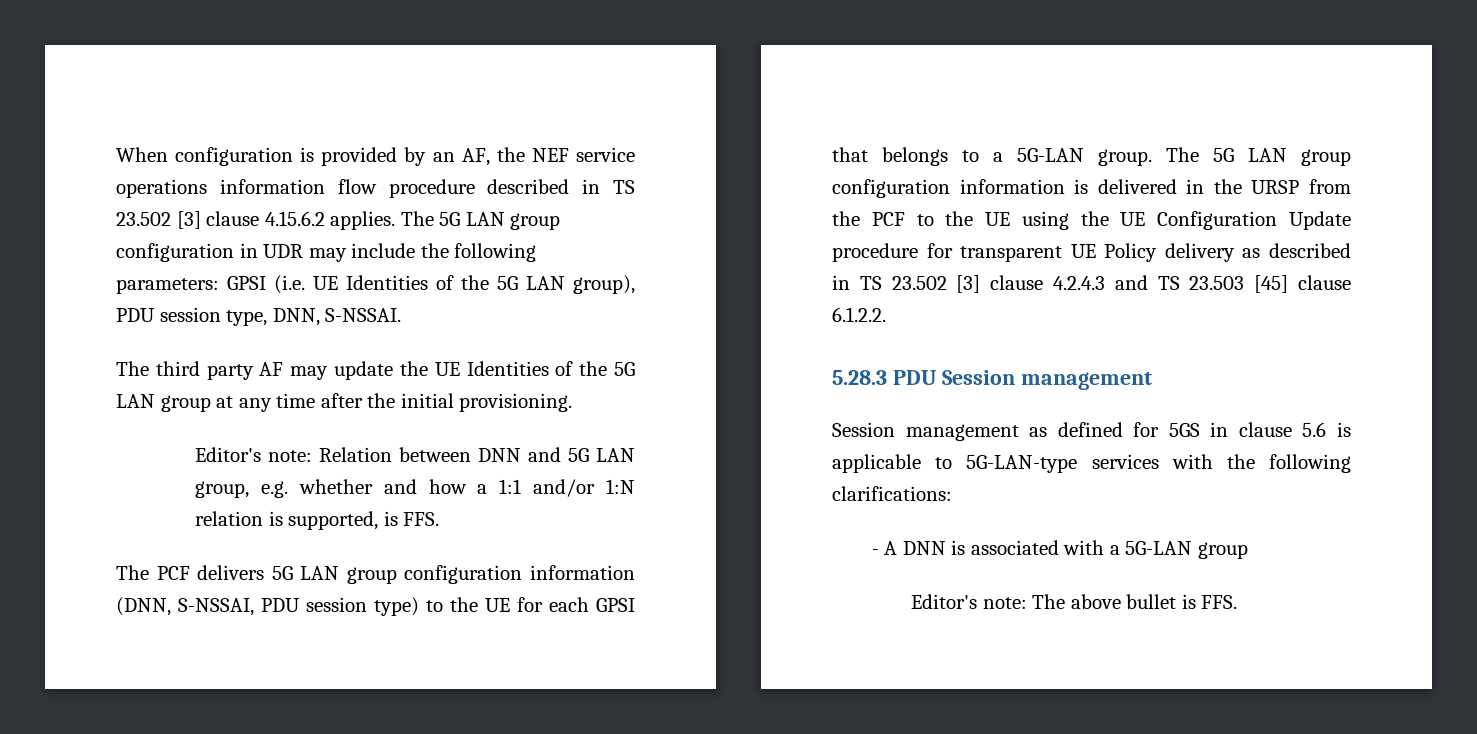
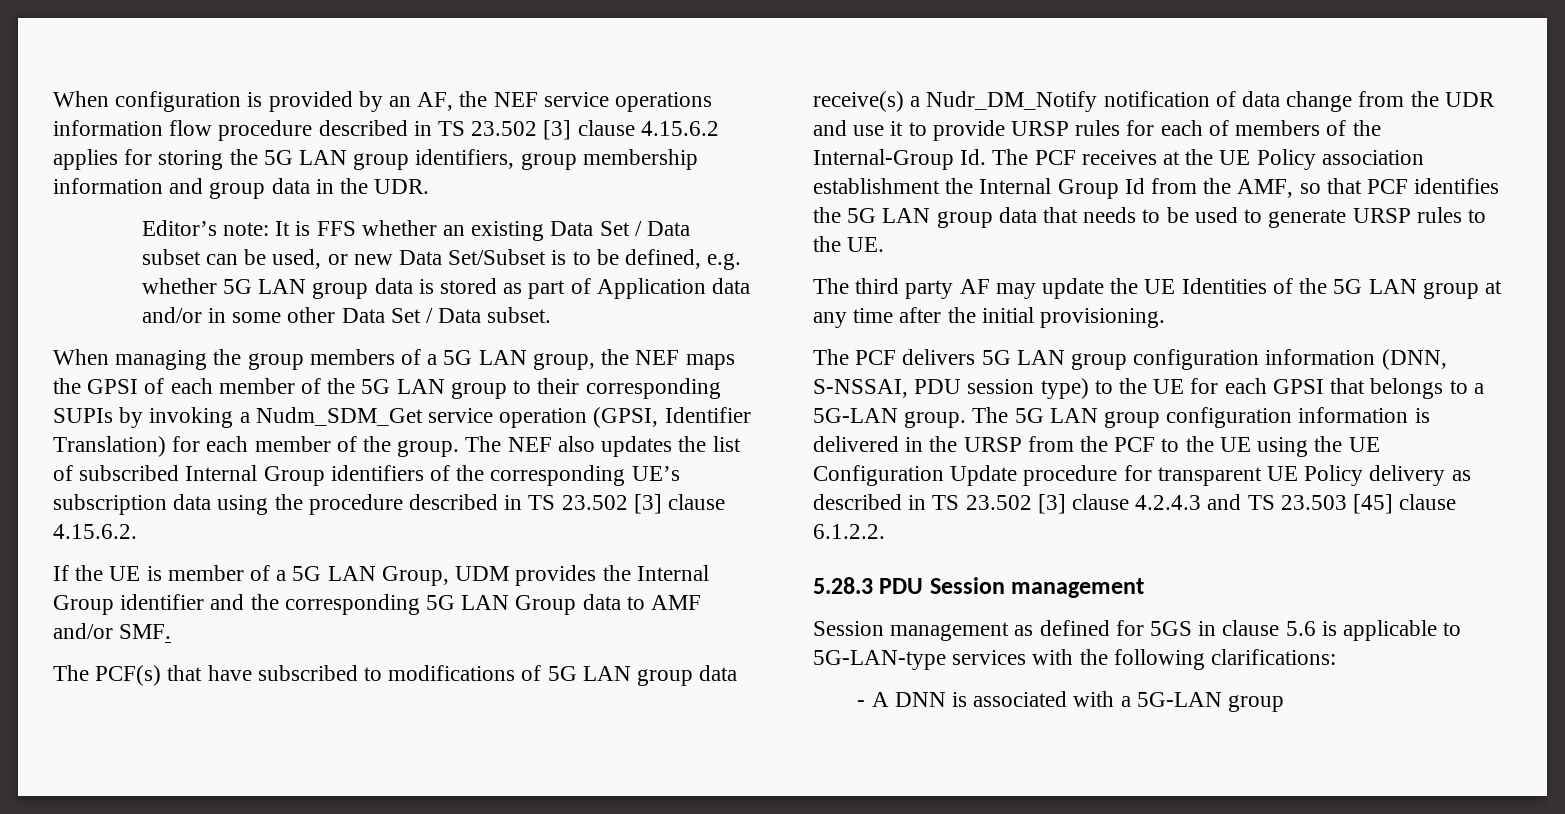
- When configuration is provided by an AF, the NEF service operations information flow procedure described in TS 23.502 [3] clause 4.15.6.2 applies. The 5G LAN group configuration in UDR may include the following parameters: GPSI (i.e. UE Identities of the 5G LAN group), PDU session type, DNN, S-NSSAI.
+ When configuration is provided by an AF, the NEF service operations information flow procedure described in TS 23.502 [3] clause 4.15.6.2 applies for storing the 5G LAN group identifiers, group membership information and group data in the UDR.
+ Editor’s note: It is FFS whether an existing Data Set / Data subset can be used, or new Data Set/Subset is to be defined, e.g. whether 5G LAN group data is stored as part of Application data and/or in some other Data Set / Data subset.
+ When managing the group members of a 5G LAN group, the NEF maps the GPSI of each member of the 5G LAN group to their corresponding SUPIs by invoking a Nudm_SDM_Get service operation (GPSI, Identifier Translation) for each member of the group. The NEF also updates the list of subscribed Internal Group identifiers of the corresponding UE’s subscription data using the procedure described in TS 23.502 [3] clause 4.15.6.2.
+ If the UE is member of a 5G LAN Group, UDM provides the Internal Group identifier and the corresponding 5G LAN Group data to AMF and/or SMF.
+ The PCF(s) that have subscribed to modifications of 5G LAN group data receive(s) a Nudr_DM_Notify notification of data change from the UDR and use it to provide URSP rules for each of members of the Internal-Group Id. The PCF receives at the UE Policy association establishment the Internal Group Id from the AMF, so that PCF identifies the 5G LAN group data that needs to be used to generate URSP rules to the UE.
- Editor's note: Relation between DNN and 5G LAN group, e.g. whether and how a 1:1 and/or 1:N relation is supported, is FFS.
- Editor's note: The above bullet is FFS.

